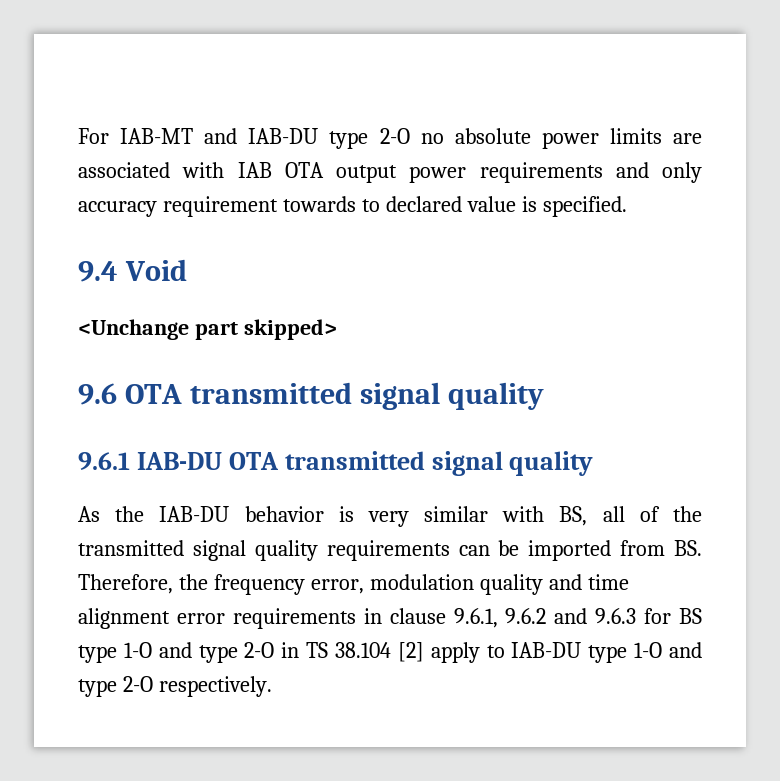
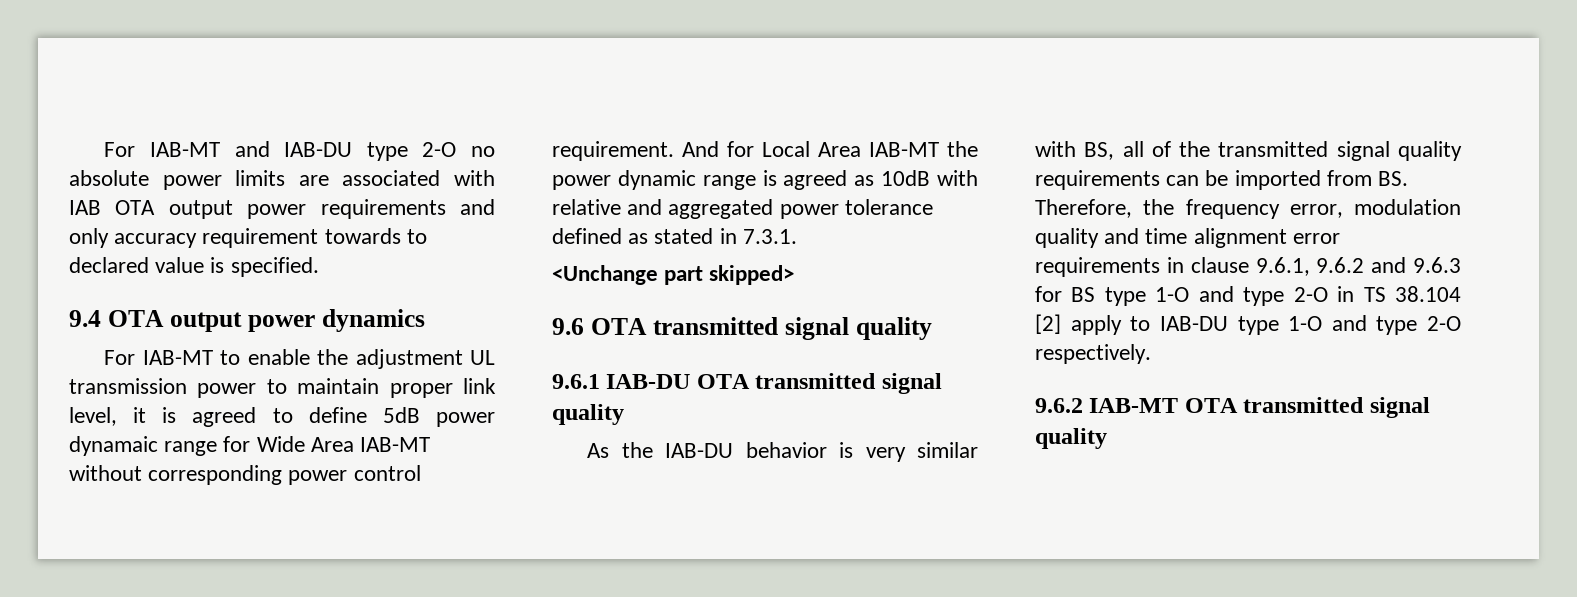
- 9.4 Void
+ 9.4 OTA output power dynamics
+ For IAB-MT to enable the adjustment UL transmission power to maintain proper link level, it is agreed to define 5dB power dynamaic range for Wide Area IAB-MT without corresponding power control requirement. And for Local Area IAB-MT the power dynamic range is agreed as 10dB with relative and aggregated power tolerance defined as stated in 7.3.1.
+ 9.6.2 IAB-MT OTA transmitted signal quality

